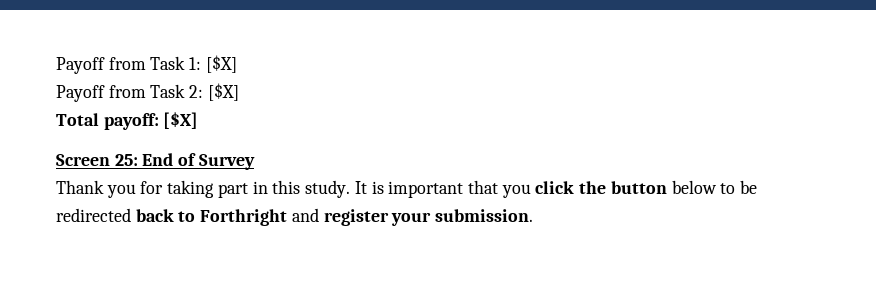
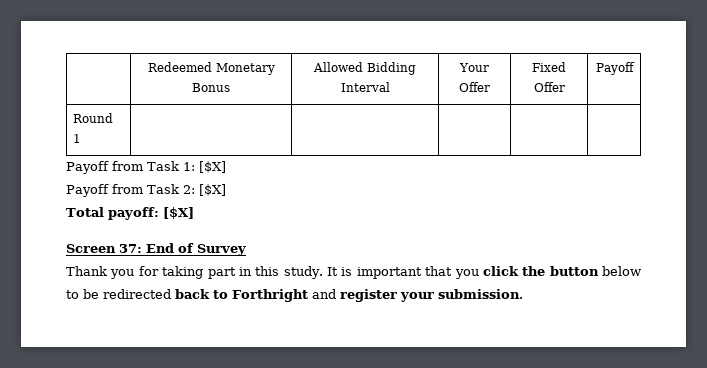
+ | Redeemed Monetary Bonus | Allowed Bidding Interval | Your Offer | Fixed Offer | Payoff
+ Round 1 | | | | |
- Screen 25: End of Survey
+ Screen 37: End of Survey

